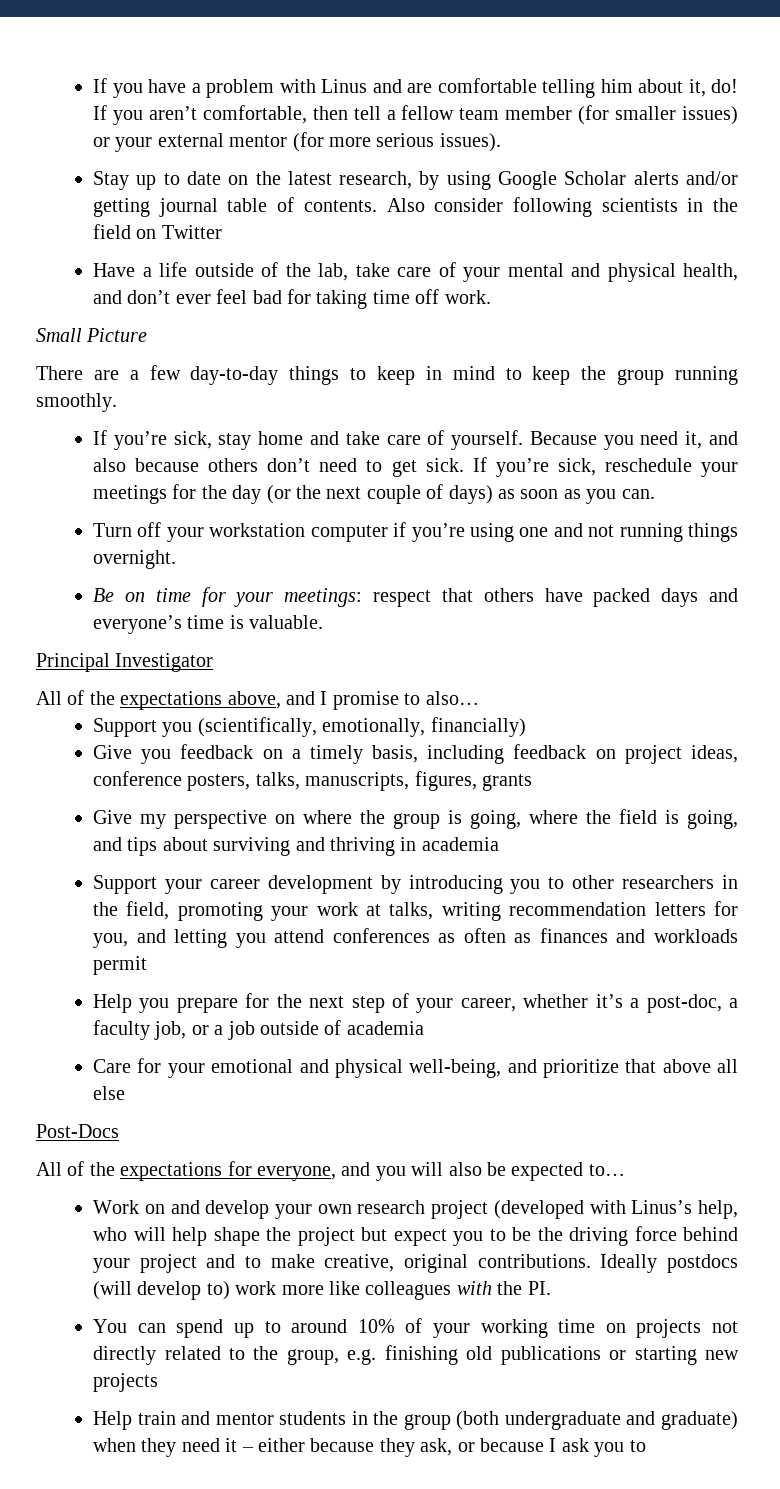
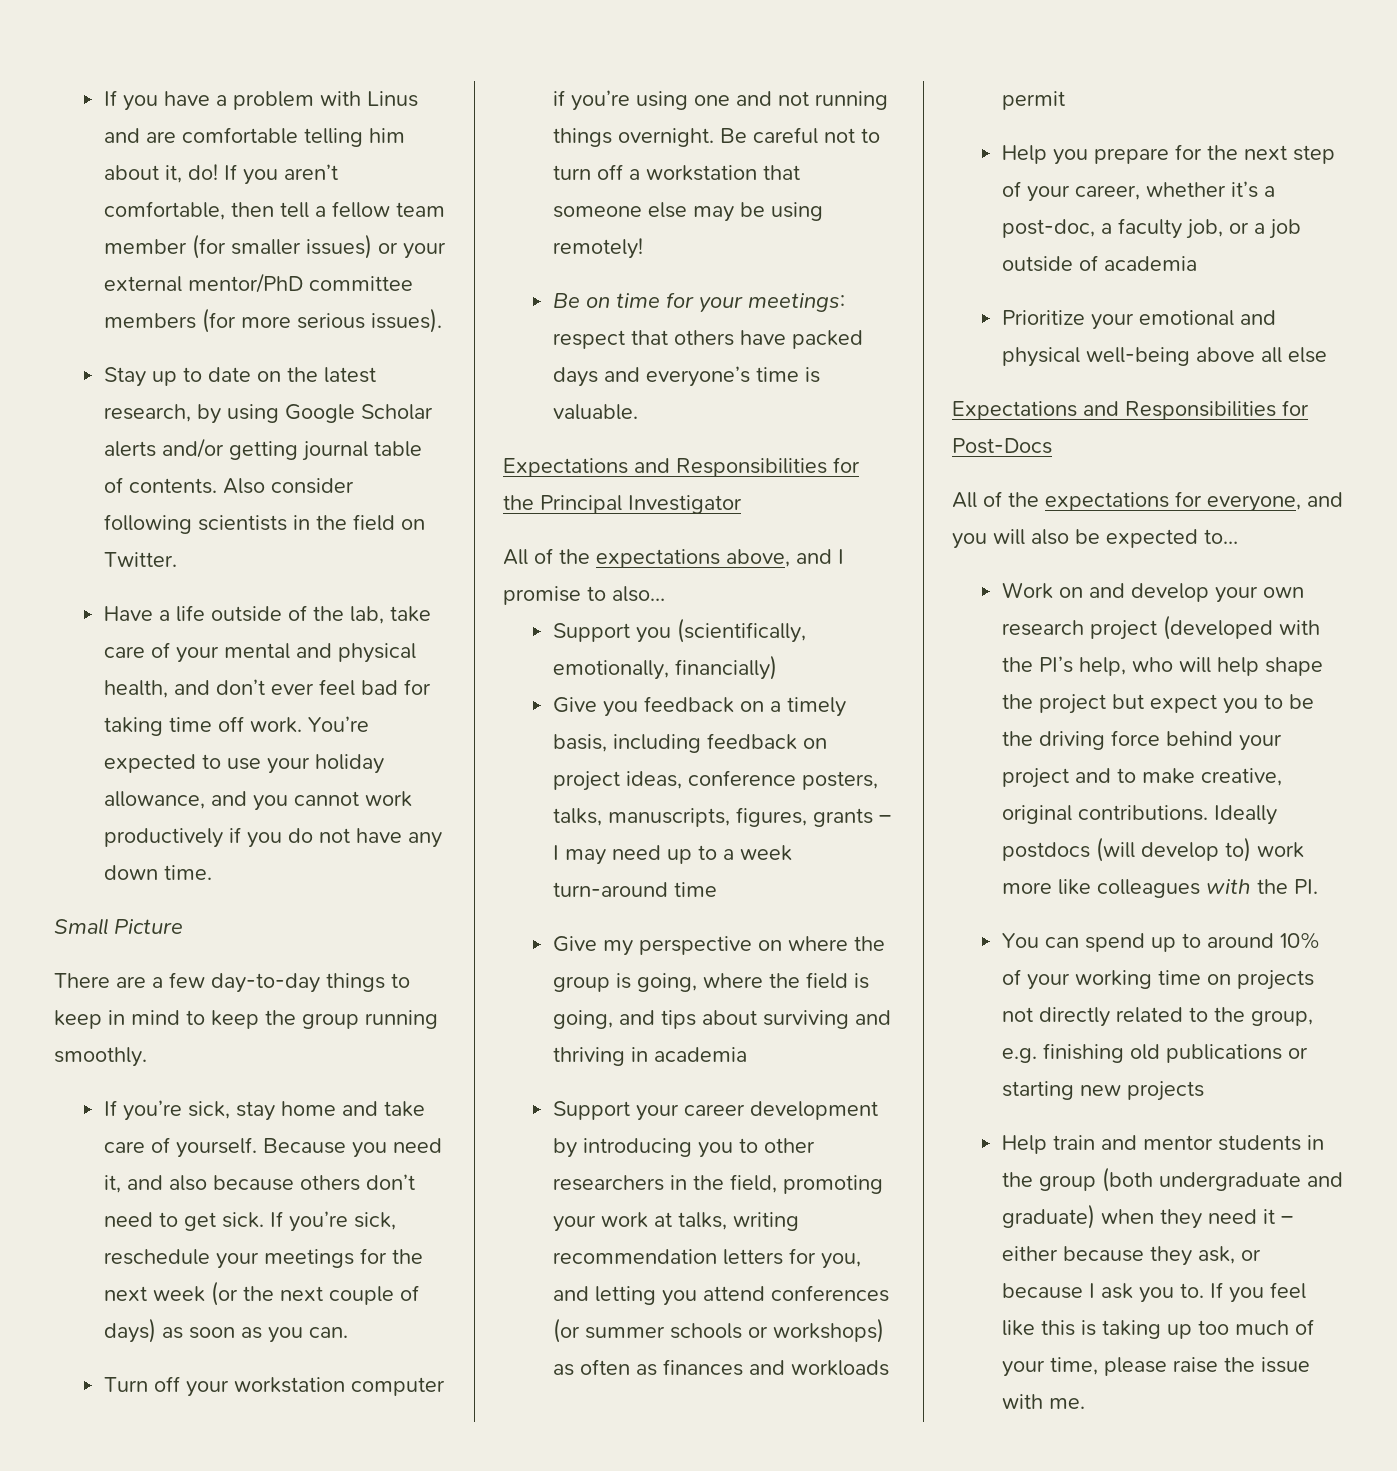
- If you aren’t comfortable, then tell a fellow team member (for smaller issues) or your external mentor (for more serious issues).
+ If you aren’t comfortable, then tell a fellow team member (for smaller issues) or your external mentor/PhD committee members (for more serious issues).
- Also consider following scientists in the field on Twitter
+ Also consider following scientists in the field on Twitter.
+ You’re expected to use your holiday allowance, and you cannot work productively if you do not have any down time.
- If you’re sick, reschedule your meetings for the day (or the next couple of days) as soon as you can.
+ If you’re sick, reschedule your meetings for the next week (or the next couple of days) as soon as you can.
+ Be careful not to turn off a workstation that someone else may be using remotely!
- Principal Investigator
+ Expectations and Responsibilities for the Principal Investigator
- Give you feedback on a timely basis, including feedback on project ideas, conference posters, talks, manuscripts, figures, grants
+ Give you feedback on a timely basis, including feedback on project ideas, conference posters, talks, manuscripts, figures, grants – I may need up to a week turn-around time
- Support your career development by introducing you to other researchers in the field, promoting your work at talks, writing recommendation letters for you, and letting you attend conferences as often as finances and workloads permit
+ Support your career development by introducing you to other researchers in the field, promoting your work at talks, writing recommendation letters for you, and letting you attend conferences (or summer schools or workshops) as often as finances and workloads permit
- Care for your emotional and physical well-being, and prioritize that above all else
+ Prioritize your emotional and physical well-being above all else
- Post-Docs
+ Expectations and Responsibilities for Post-Docs
- Work on and develop your own research project (developed with Linus’s help, who will help shape the project but expect you to be the driving force behind your project and to make creative, original contributions.
+ Work on and develop your own research project (developed with the PI’s help, who will help shape the project but expect you to be the driving force behind your project and to make creative, original contributions.
- Help train and mentor students in the group (both undergraduate and graduate) when they need it – either because they ask, or because I ask you to
+ Help train and mentor students in the group (both undergraduate and graduate) when they need it – either because they ask, or because I ask you to. If you feel like this is taking up too much of your time, please raise the issue with me.

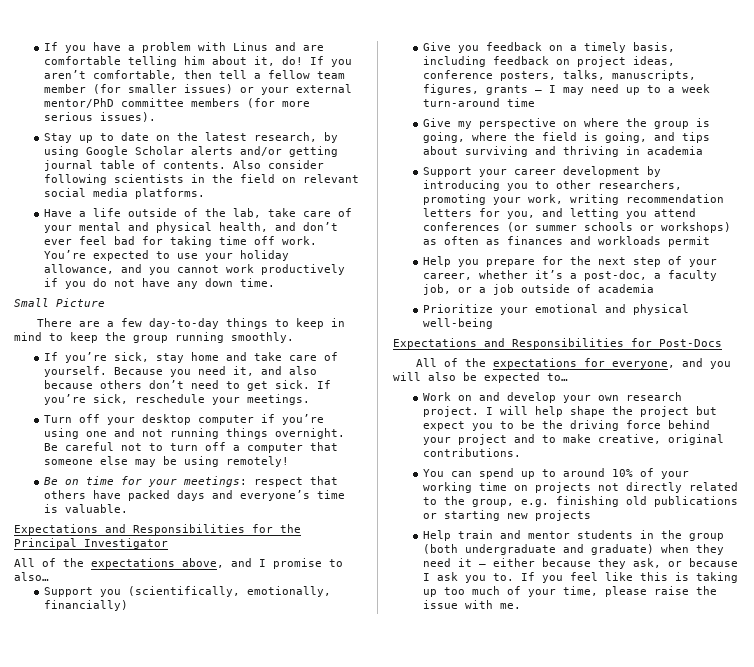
- Also consider following scientists in the field on Twitter.
+ Also consider following scientists in the field on relevant social media platforms.
- If you’re sick, reschedule your meetings for the next week (or the next couple of days) as soon as you can.
+ If you’re sick, reschedule your meetings.
- Turn off your workstation computer if you’re using one and not running things overnight.
+ Turn off your desktop computer if you’re using one and not running things overnight.
- Be careful not to turn off a workstation that someone else may be using remotely!
+ Be careful not to turn off a computer that someone else may be using remotely!
- Support your career development by introducing you to other researchers in the field, promoting your work at talks, writing recommendation letters for you, and letting you attend conferences (or summer schools or workshops) as often as finances and workloads permit
+ Support your career development by introducing you to other researchers, promoting your work, writing recommendation letters for you, and letting you attend conferences (or summer schools or workshops) as often as finances and workloads permit
- Prioritize your emotional and physical well-being above all else
+ Prioritize your emotional and physical well-being
- Work on and develop your own research project (developed with the PI’s help, who will help shape the project but expect you to be the driving force behind your project and to make creative, original contributions. Ideally postdocs (will develop to) work more like colleagues with the PI.
+ Work on and develop your own research project. I will help shape the project but expect you to be the driving force behind your project and to make creative, original contributions.

